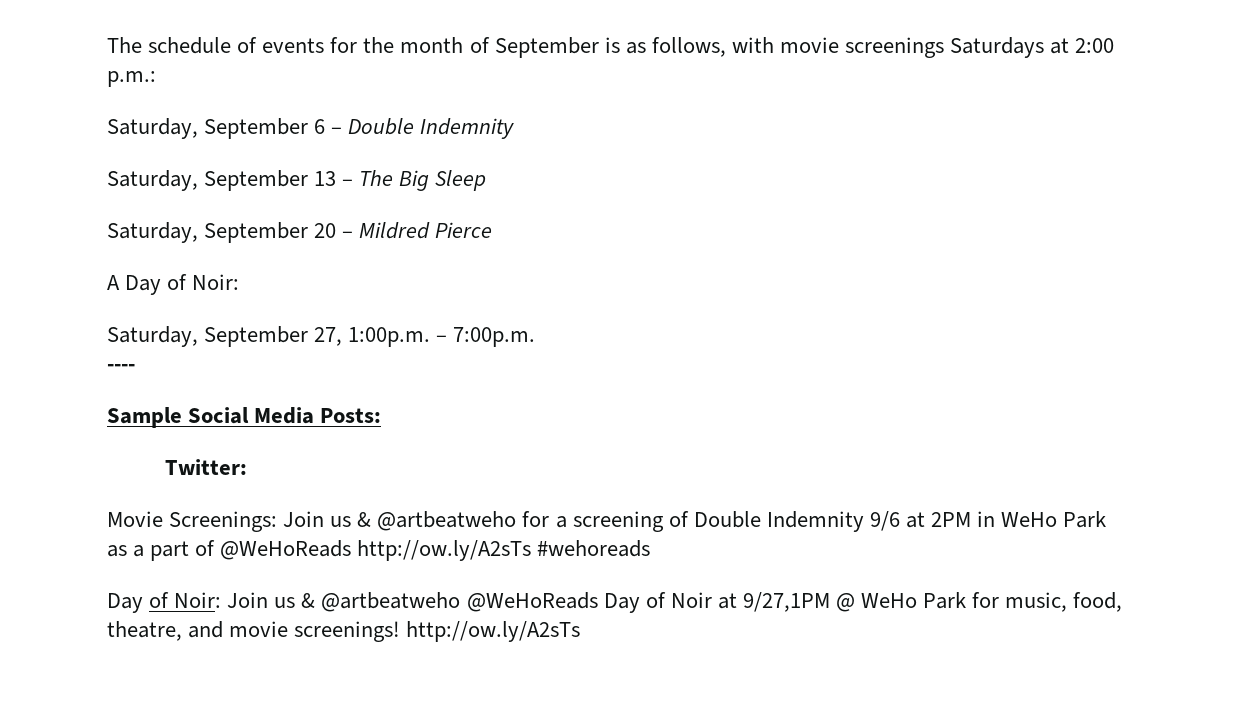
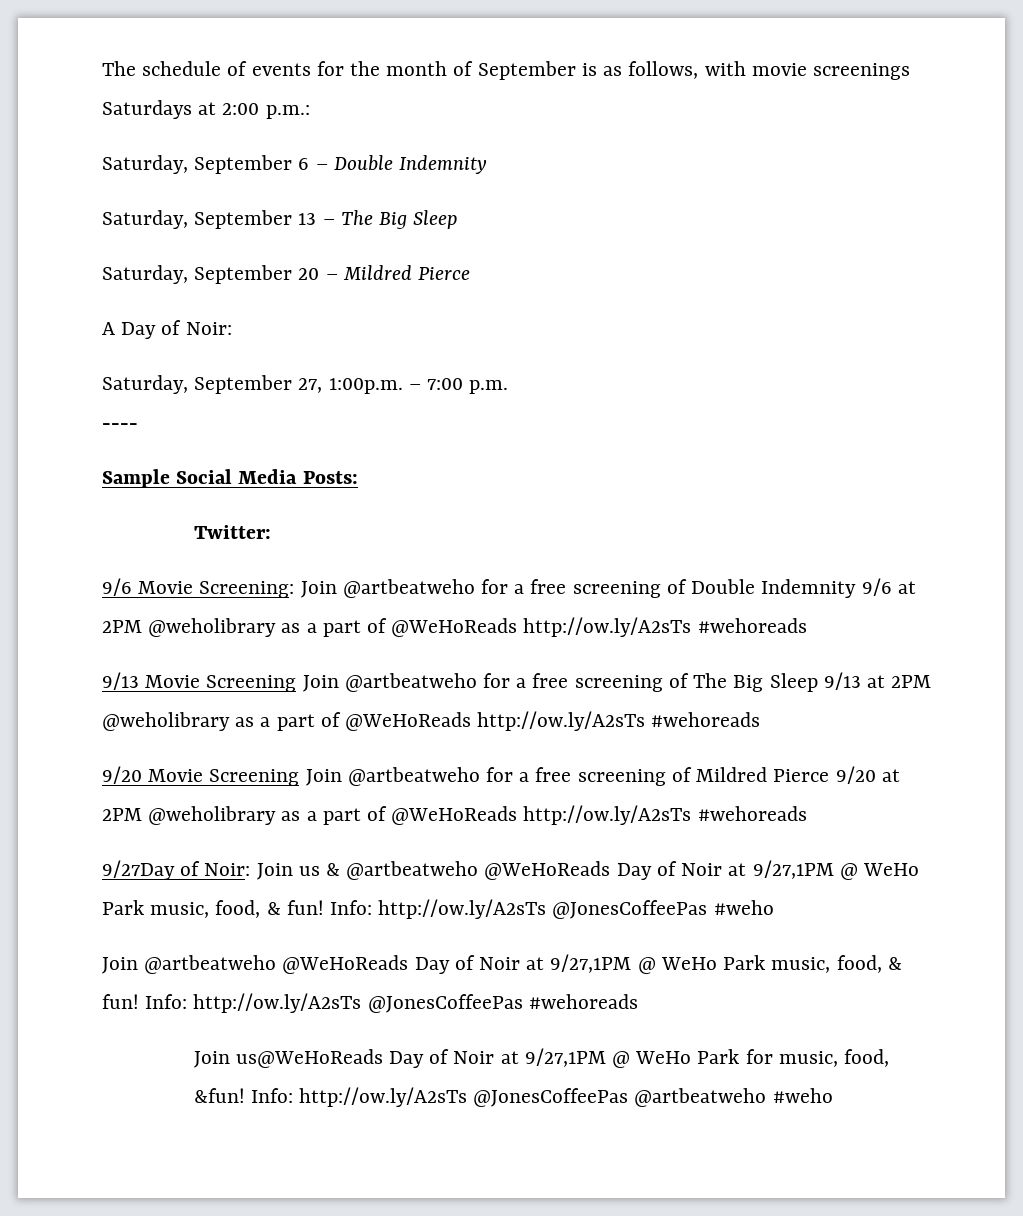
- Saturday, September 27, 1:00p.m. – 7:00p.m.
+ Saturday, September 27, 1:00p.m. – 7:00 p.m.
- Movie Screenings: Join us & @artbeatweho for a screening of Double Indemnity 9/6 at 2PM in WeHo Park as a part of @WeHoReads http://ow.ly/A2sTs #wehoreads
- Day of Noir: Join us & @artbeatweho @WeHoReads Day of Noir at 9/27,1PM @ WeHo Park for music, food, theatre, and movie screenings! http://ow.ly/A2sTs
+ 9/6 Movie Screening: Join @artbeatweho for a free screening of Double Indemnity 9/6 at 2PM @weholibrary as a part of @WeHoReads http://ow.ly/A2sTs #wehoreads
+ 9/13 Movie Screening Join @artbeatweho for a free screening of The Big Sleep 9/13 at 2PM @weholibrary as a part of @WeHoReads http://ow.ly/A2sTs #wehoreads
+ 9/20 Movie Screening Join @artbeatweho for a free screening of Mildred Pierce 9/20 at 2PM @weholibrary as a part of @WeHoReads http://ow.ly/A2sTs #wehoreads
+ 9/27Day of Noir: Join us & @artbeatweho @WeHoReads Day of Noir at 9/27,1PM @ WeHo Park music, food, & fun! Info: http://ow.ly/A2sTs @JonesCoffeePas #weho
+ Join @artbeatweho @WeHoReads Day of Noir at 9/27,1PM @ WeHo Park music, food, & fun! Info: http://ow.ly/A2sTs @JonesCoffeePas #wehoreads
+ Join us@WeHoReads Day of Noir at 9/27,1PM @ WeHo Park for music, food, &fun! Info: http://ow.ly/A2sTs @JonesCoffeePas @artbeatweho #weho

